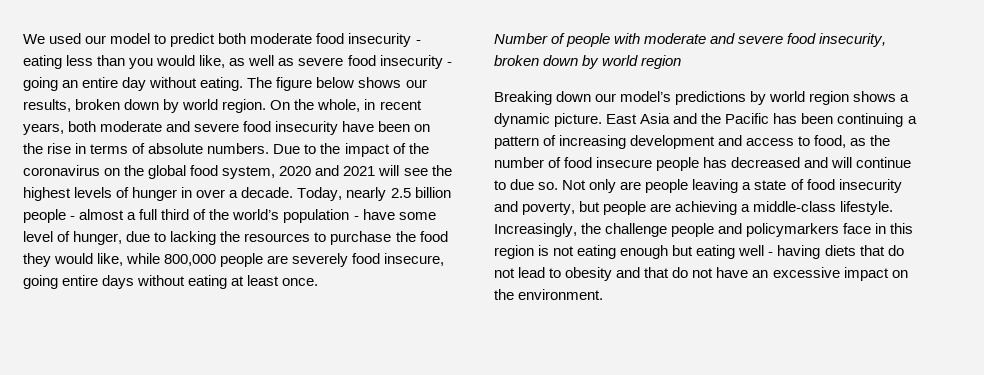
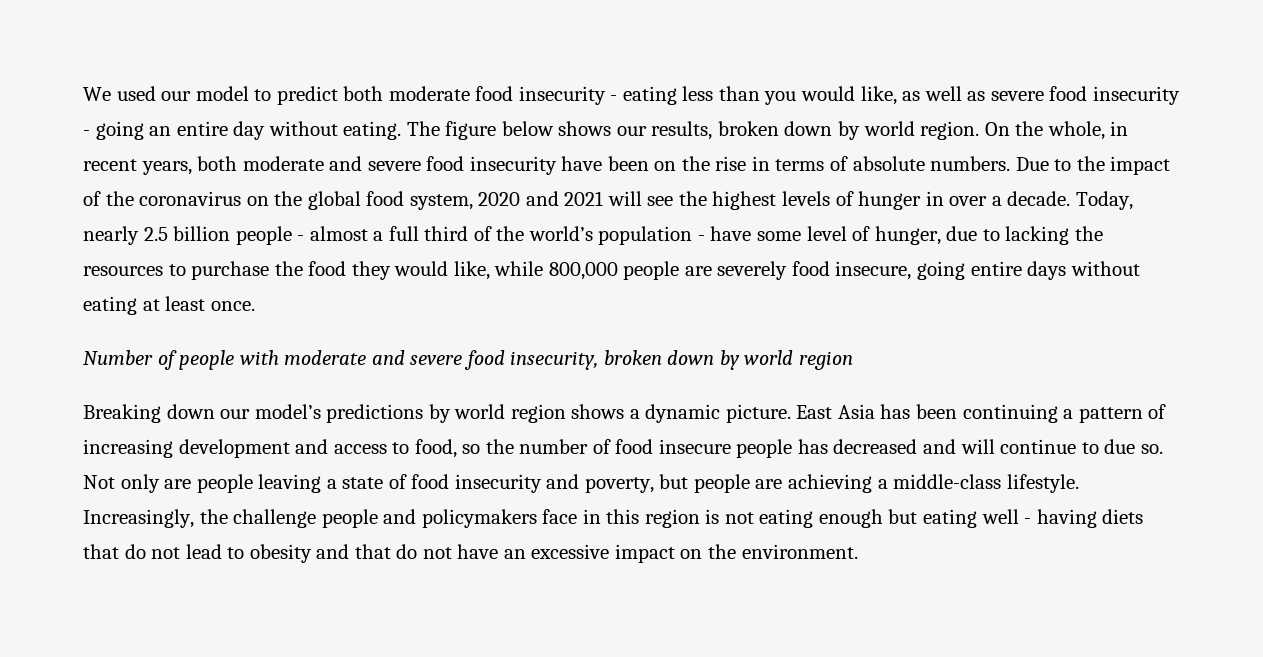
- East Asia and the Pacific has been continuing a pattern of increasing development and access to food, as the number of food insecure people has decreased and will continue to due so.
+ East Asia has been continuing a pattern of increasing development and access to food, so the number of food insecure people has decreased and will continue to due so.
- Increasingly, the challenge people and policymarkers face in this region is not eating enough but eating well - having diets that do not lead to obesity and that do not have an excessive impact on the environment.
+ Increasingly, the challenge people and policymakers face in this region is not eating enough but eating well - having diets that do not lead to obesity and that do not have an excessive impact on the environment.

